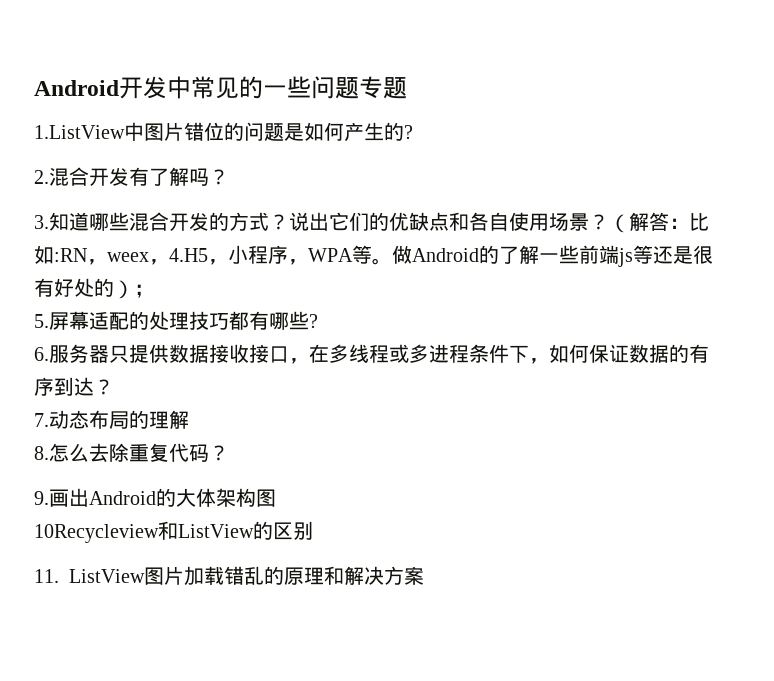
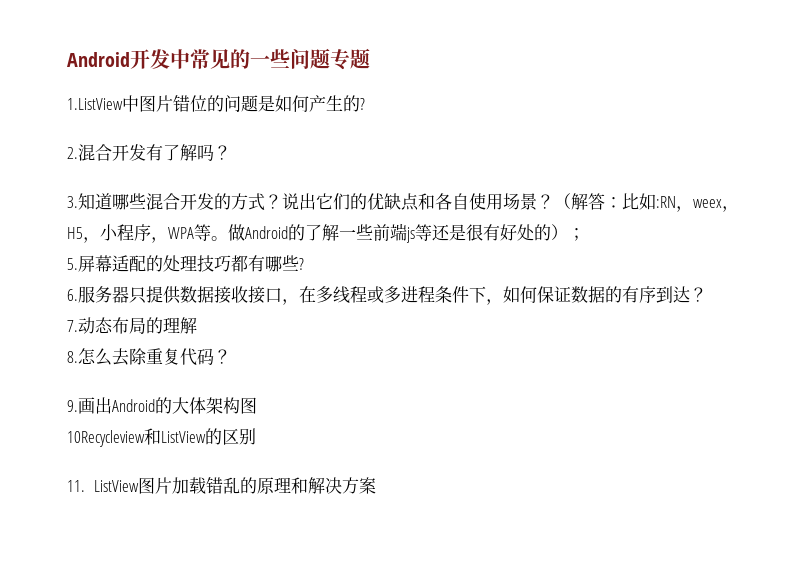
- （解答：比如:RN，weex，4.H5，小程序，WPA等。
+ （解答：比如:RN，weex，H5，小程序，WPA等。

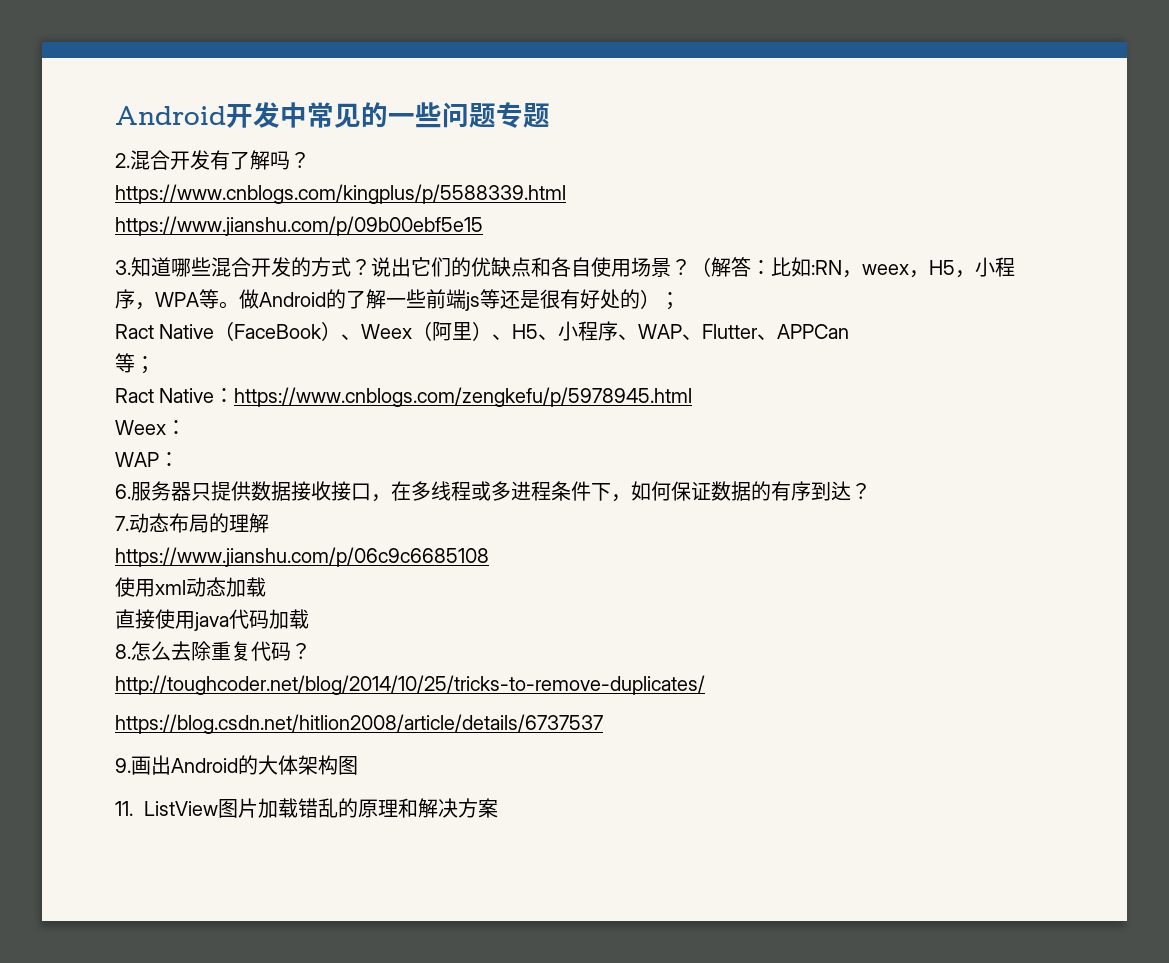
- 1.ListView中图片错位的问题是如何产生的?
+ https://www.cnblogs.com/kingplus/p/5588339.html
+ https://www.jianshu.com/p/09b00ebf5e15
- 5.屏幕适配的处理技巧都有哪些?
+ Ract Native（FaceBook）、Weex（阿里）、H5、小程序、WAP、Flutter、APPCan
+ 等；
+ Ract Native：https://www.cnblogs.com/zengkefu/p/5978945.html
+ Weex：
+ WAP：
+ https://www.jianshu.com/p/06c9c6685108
+ 使用xml动态加载
+ 直接使用java代码加载
+ http://toughcoder.net/blog/2014/10/25/tricks-to-remove-duplicates/
+ https://blog.csdn.net/hitlion2008/article/details/6737537
- 10Recycleview和ListView的区别

